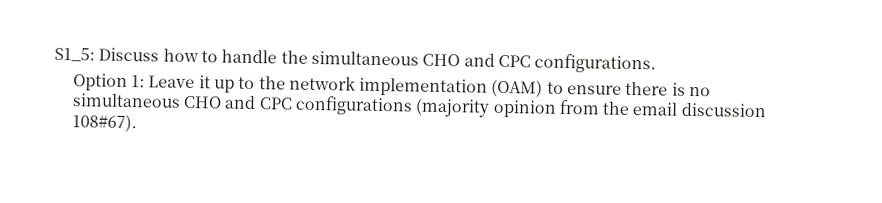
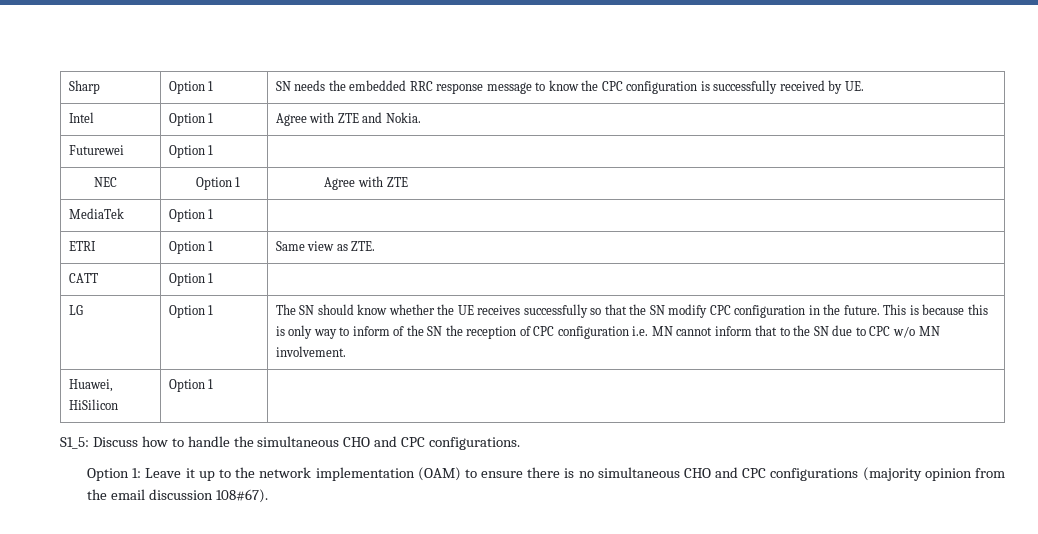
+ Sharp | Option 1 | SN needs the embedded RRC response message to know the CPC configuration is successfully received by UE.
+ Intel | Option 1 | Agree with ZTE and Nokia.
+ Futurewei | Option 1 |
+ NEC | Option 1 | Agree with ZTE
+ MediaTek | Option 1 |
+ ETRI | Option 1 | Same view as ZTE.
+ CATT | Option 1 |
+ LG | Option 1 | The SN should know whether the UE receives successfully so that the SN modify CPC configuration in the future. This is because this is only way to inform of the SN the reception of CPC configuration i.e. MN cannot inform that to the SN due to CPC w/o MN involvement.
+ Huawei, HiSilicon | Option 1 |

